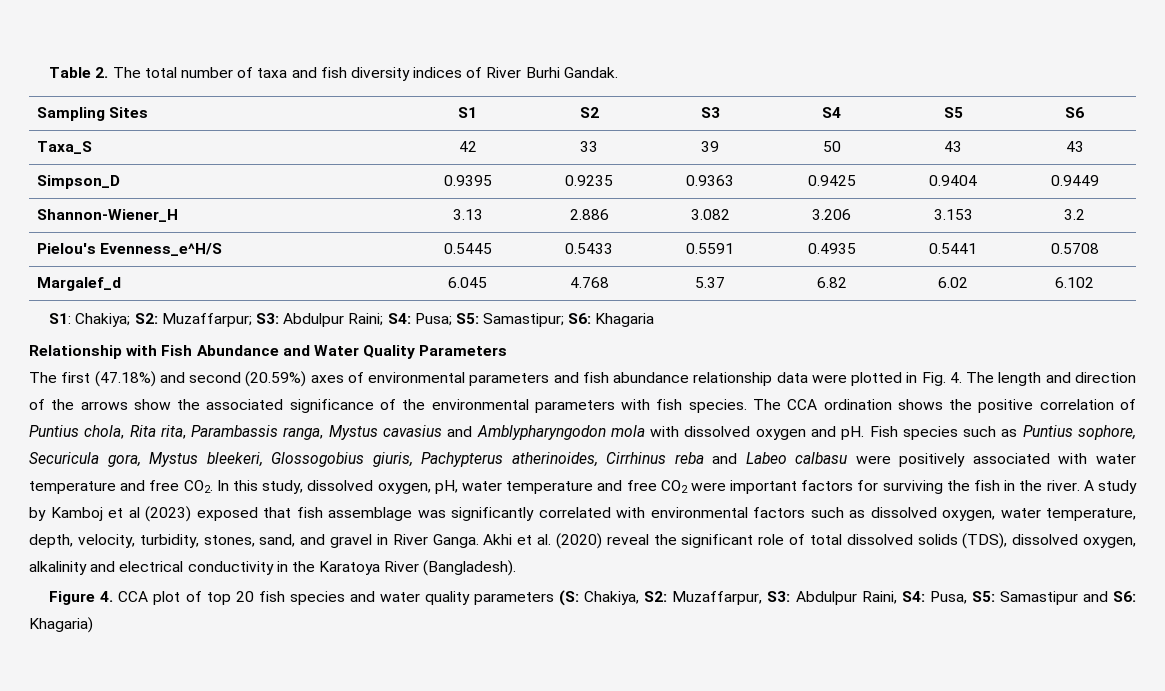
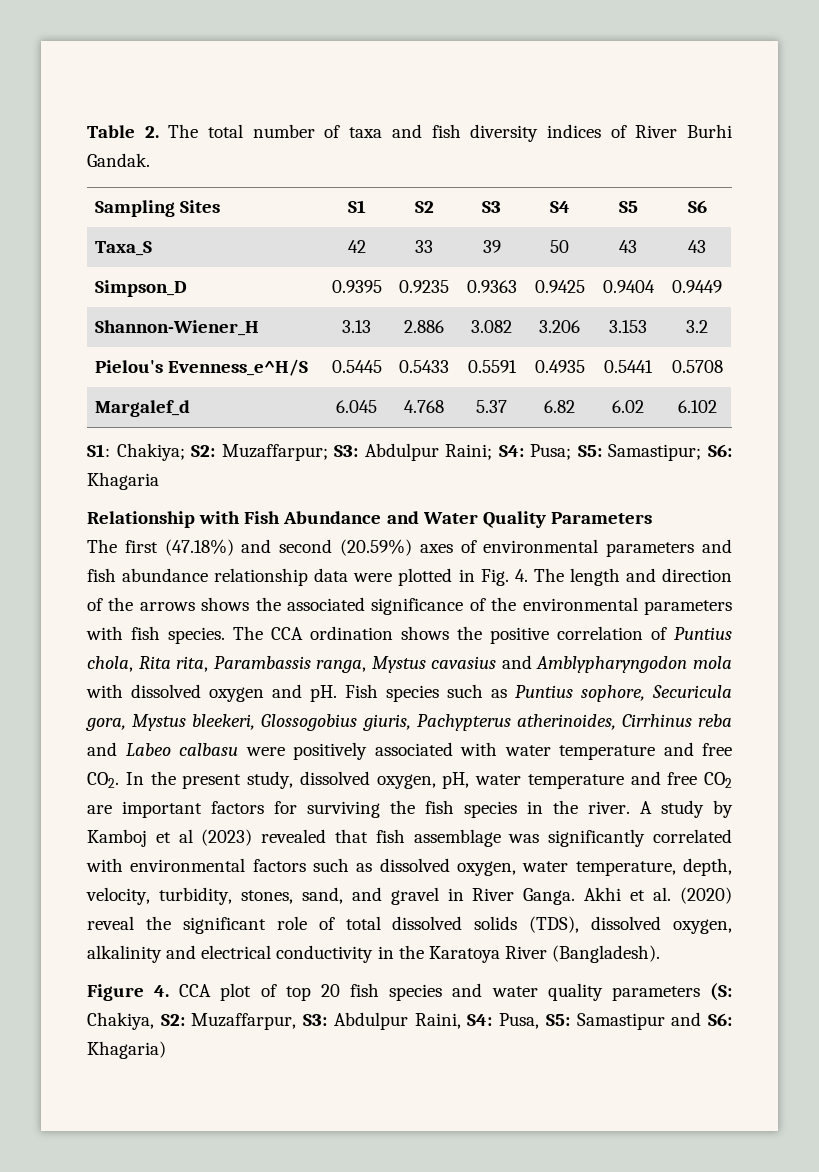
- The first (47.18%) and second (20.59%) axes of environmental parameters and fish abundance relationship data were plotted in Fig. 4. The length and direction of the arrows show the associated significance of the environmental parameters with fish species.
+ The first (47.18%) and second (20.59%) axes of environmental parameters and fish abundance relationship data were plotted in Fig. 4. The length and direction of the arrows shows the associated significance of the environmental parameters with fish species.
- Fish species such as Puntius sophore, Securicula gora, Mystus bleekeri, Glossogobius giuris, Pachypterus atherinoides, Cirrhinus reba and Labeo calbasu were positively associated with water temperature and free CO2. In this study, dissolved oxygen, pH, water temperature and free CO2 were important factors for surviving the fish in the river.
+ Fish species such as Puntius sophore, Securicula gora, Mystus bleekeri, Glossogobius giuris, Pachypterus atherinoides, Cirrhinus reba and Labeo calbasu were positively associated with water temperature and free CO2. In the present study, dissolved oxygen, pH, water temperature and free CO2 are important factors for surviving the fish species in the river.
- A study by Kamboj et al (2023) exposed that fish assemblage was significantly correlated with environmental factors such as dissolved oxygen, water temperature, depth, velocity, turbidity, stones, sand, and gravel in River Ganga.
+ A study by Kamboj et al (2023) revealed that fish assemblage was significantly correlated with environmental factors such as dissolved oxygen, water temperature, depth, velocity, turbidity, stones, sand, and gravel in River Ganga.

